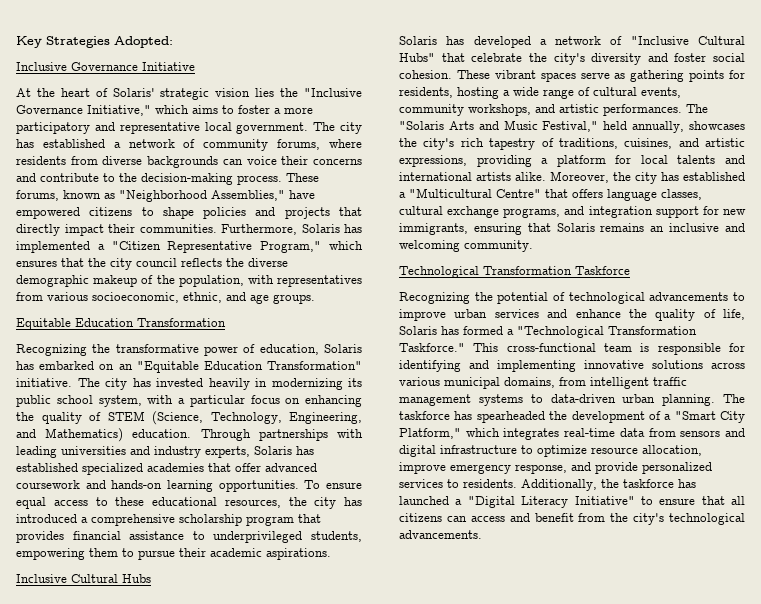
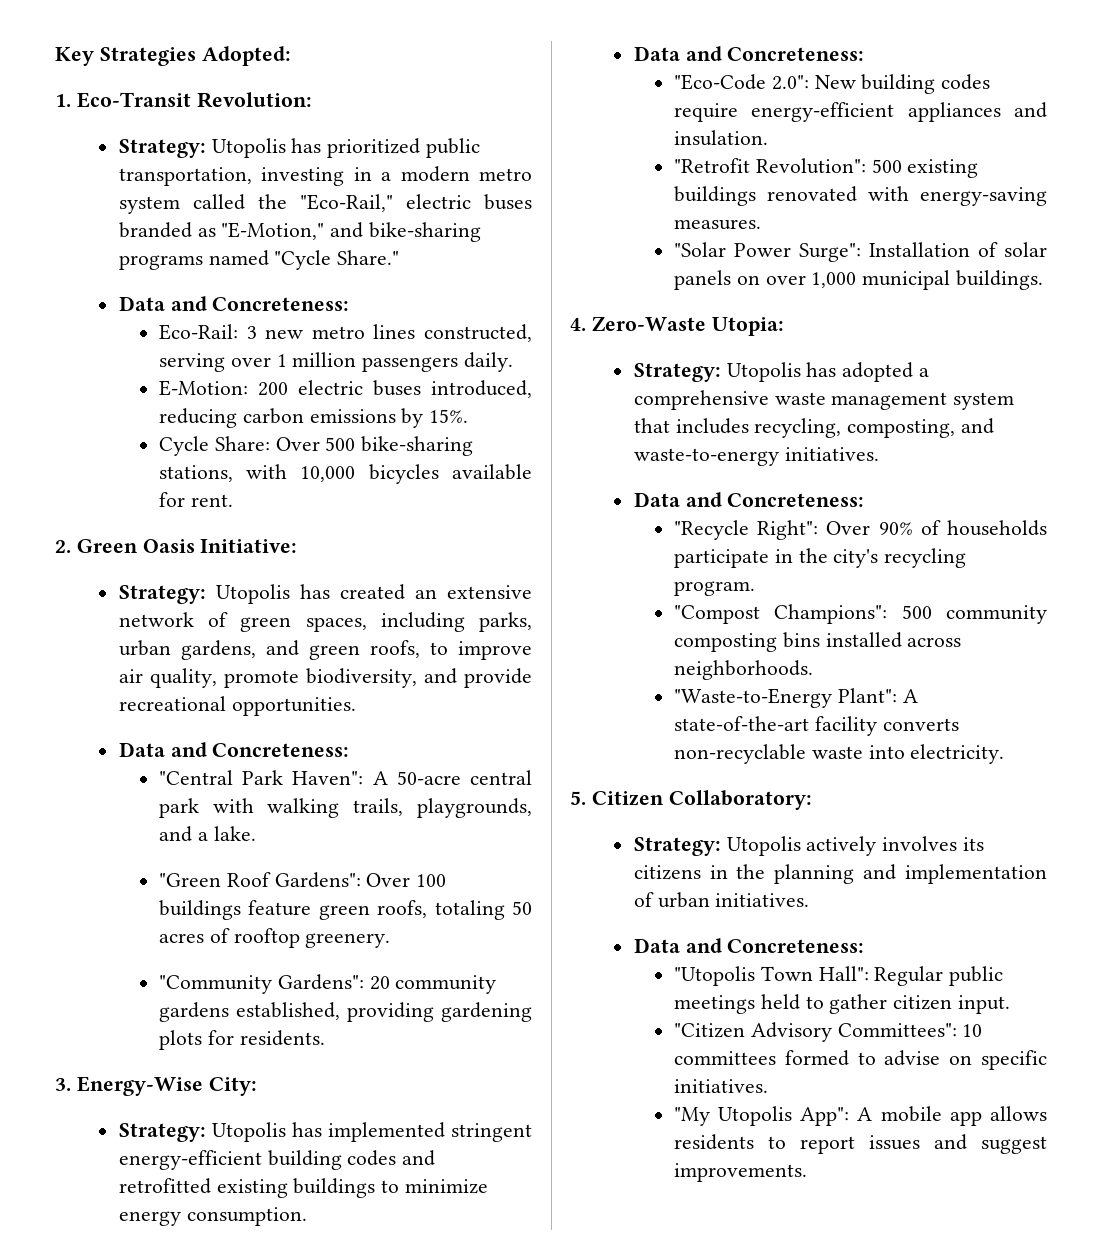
- Inclusive Governance Initiative
- At the heart of Solaris' strategic vision lies the "Inclusive Governance Initiative," which aims to foster a more participatory and representative local government. The city has established a network of community forums, where residents from diverse backgrounds can voice their concerns and contribute to the decision-making process. These forums, known as "Neighborhood Assemblies," have empowered citizens to shape policies and projects that directly impact their communities. Furthermore, Solaris has implemented a "Citizen Representative Program," which ensures that the city council reflects the diverse demographic makeup of the population, with representatives from various socioeconomic, ethnic, and age groups.
- Equitable Education Transformation
- Recognizing the transformative power of education, Solaris has embarked on an "Equitable Education Transformation" initiative. The city has invested heavily in modernizing its public school system, with a particular focus on enhancing the quality of STEM (Science, Technology, Engineering, and Mathematics) education. Through partnerships with leading universities and industry experts, Solaris has established specialized academies that offer advanced coursework and hands-on learning opportunities. To ensure equal access to these educational resources, the city has introduced a comprehensive scholarship program that provides financial assistance to underprivileged students, empowering them to pursue their academic aspirations.
- Inclusive Cultural Hubs
- Solaris has developed a network of "Inclusive Cultural Hubs" that celebrate the city's diversity and foster social cohesion. These vibrant spaces serve as gathering points for residents, hosting a wide range of cultural events, community workshops, and artistic performances. The "Solaris Arts and Music Festival," held annually, showcases the city's rich tapestry of traditions, cuisines, and artistic expressions, providing a platform for local talents and international artists alike. Moreover, the city has established a "Multicultural Centre" that offers language classes, cultural exchange programs, and integration support for new immigrants, ensuring that Solaris remains an inclusive and welcoming community.
- Technological Transformation Taskforce
- Recognizing the potential of technological advancements to improve urban services and enhance the quality of life, Solaris has formed a "Technological Transformation Taskforce." This cross-functional team is responsible for identifying and implementing innovative solutions across various municipal domains, from intelligent traffic management systems to data-driven urban planning. The taskforce has spearheaded the development of a "Smart City Platform," which integrates real-time data from sensors and digital infrastructure to optimize resource allocation, improve emergency response, and provide personalized services to residents. Additionally, the taskforce has launched a "Digital Literacy Initiative" to ensure that all citizens can access and benefit from the city's technological advancements.
+ 1. Eco-Transit Revolution:
+ Strategy: Utopolis has prioritized public transportation, investing in a modern metro system called the "Eco-Rail," electric buses branded as "E-Motion," and bike-sharing programs named "Cycle Share."
+ Data and Concreteness:
+ Eco-Rail: 3 new metro lines constructed, serving over 1 million passengers daily.
+ E-Motion: 200 electric buses introduced, reducing carbon emissions by 15%.
+ Cycle Share: Over 500 bike-sharing stations, with 10,000 bicycles available for rent.
+ 2. Green Oasis Initiative:
+ Strategy: Utopolis has created an extensive network of green spaces, including parks, urban gardens, and green roofs, to improve air quality, promote biodiversity, and provide recreational opportunities.
+ Data and Concreteness:
+ "Central Park Haven": A 50-acre central park with walking trails, playgrounds, and a lake.
+ "Green Roof Gardens": Over 100 buildings feature green roofs, totaling 50 acres of rooftop greenery.
+ "Community Gardens": 20 community gardens established, providing gardening plots for residents.
+ 3. Energy-Wise City:
+ Strategy: Utopolis has implemented stringent energy-efficient building codes and retrofitted existing buildings to minimize energy consumption.
+ Data and Concreteness:
+ "Eco-Code 2.0": New building codes require energy-efficient appliances and insulation.
+ "Retrofit Revolution": 500 existing buildings renovated with energy-saving measures.
+ "Solar Power Surge": Installation of solar panels on over 1,000 municipal buildings.
+ 4. Zero-Waste Utopia:
+ Strategy: Utopolis has adopted a comprehensive waste management system that includes recycling, composting, and waste-to-energy initiatives.
+ Data and Concreteness:
+ "Recycle Right": Over 90% of households participate in the city's recycling program.
+ "Compost Champions": 500 community composting bins installed across neighborhoods.
+ "Waste-to-Energy Plant": A state-of-the-art facility converts non-recyclable waste into electricity.
+ 5. Citizen Collaboratory:
+ Strategy: Utopolis actively involves its citizens in the planning and implementation of urban initiatives.
+ Data and Concreteness:
+ "Utopolis Town Hall": Regular public meetings held to gather citizen input.
+ "Citizen Advisory Committees": 10 committees formed to advise on specific initiatives.
+ "My Utopolis App": A mobile app allows residents to report issues and suggest improvements.

